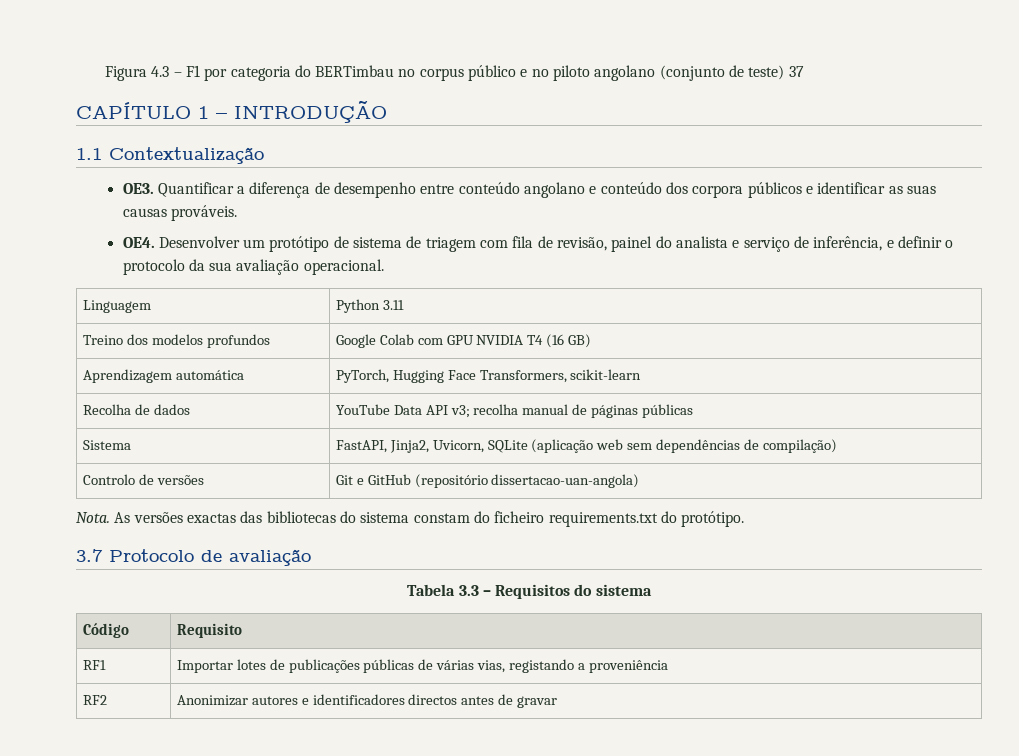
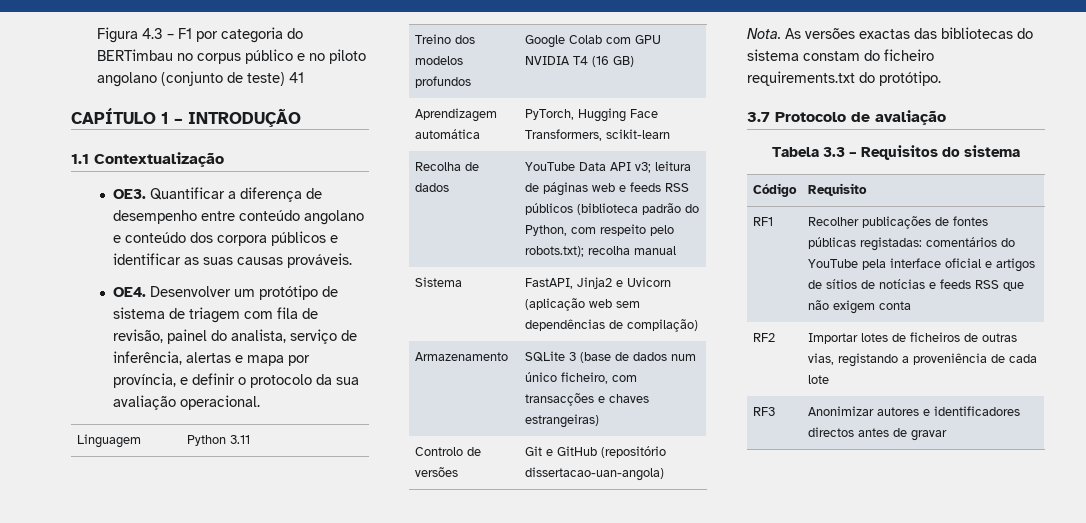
- Figura 4.3 – F1 por categoria do BERTimbau no corpus público e no piloto angolano (conjunto de teste) 37
+ Figura 4.3 – F1 por categoria do BERTimbau no corpus público e no piloto angolano (conjunto de teste) 41
- OE4. Desenvolver um protótipo de sistema de triagem com fila de revisão, painel do analista e serviço de inferência, e definir o protocolo da sua avaliação operacional.
+ OE4. Desenvolver um protótipo de sistema de triagem com fila de revisão, painel do analista, serviço de inferência, alertas e mapa por província, e definir o protocolo da sua avaliação operacional.
- Recolha de dados | YouTube Data API v3; recolha manual de páginas públicas
+ Recolha de dados | YouTube Data API v3; leitura de páginas web e feeds RSS públicos (biblioteca padrão do Python, com respeito pelo robots.txt); recolha manual
- Sistema | FastAPI, Jinja2, Uvicorn, SQLite (aplicação web sem dependências de compilação)
+ Sistema | FastAPI, Jinja2 e Uvicorn (aplicação web sem dependências de compilação)
+ Armazenamento | SQLite 3 (base de dados num único ficheiro, com transacções e chaves estrangeiras)
- RF1 | Importar lotes de publicações públicas de várias vias, registando a proveniência
- RF2 | Anonimizar autores e identificadores directos antes de gravar
+ RF1 | Recolher publicações de fontes públicas registadas: comentários do YouTube pela interface oficial e artigos de sítios de notícias e feeds RSS que não exigem conta
+ RF2 | Importar lotes de ficheiros de outras vias, registando a proveniência de cada lote
+ RF3 | Anonimizar autores e identificadores directos antes de gravar

